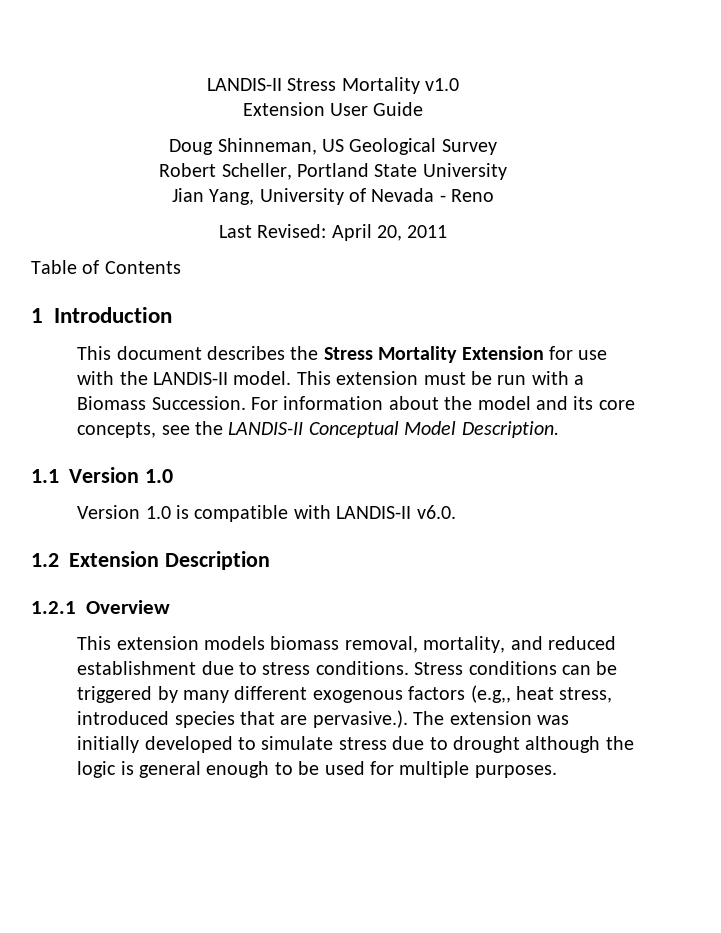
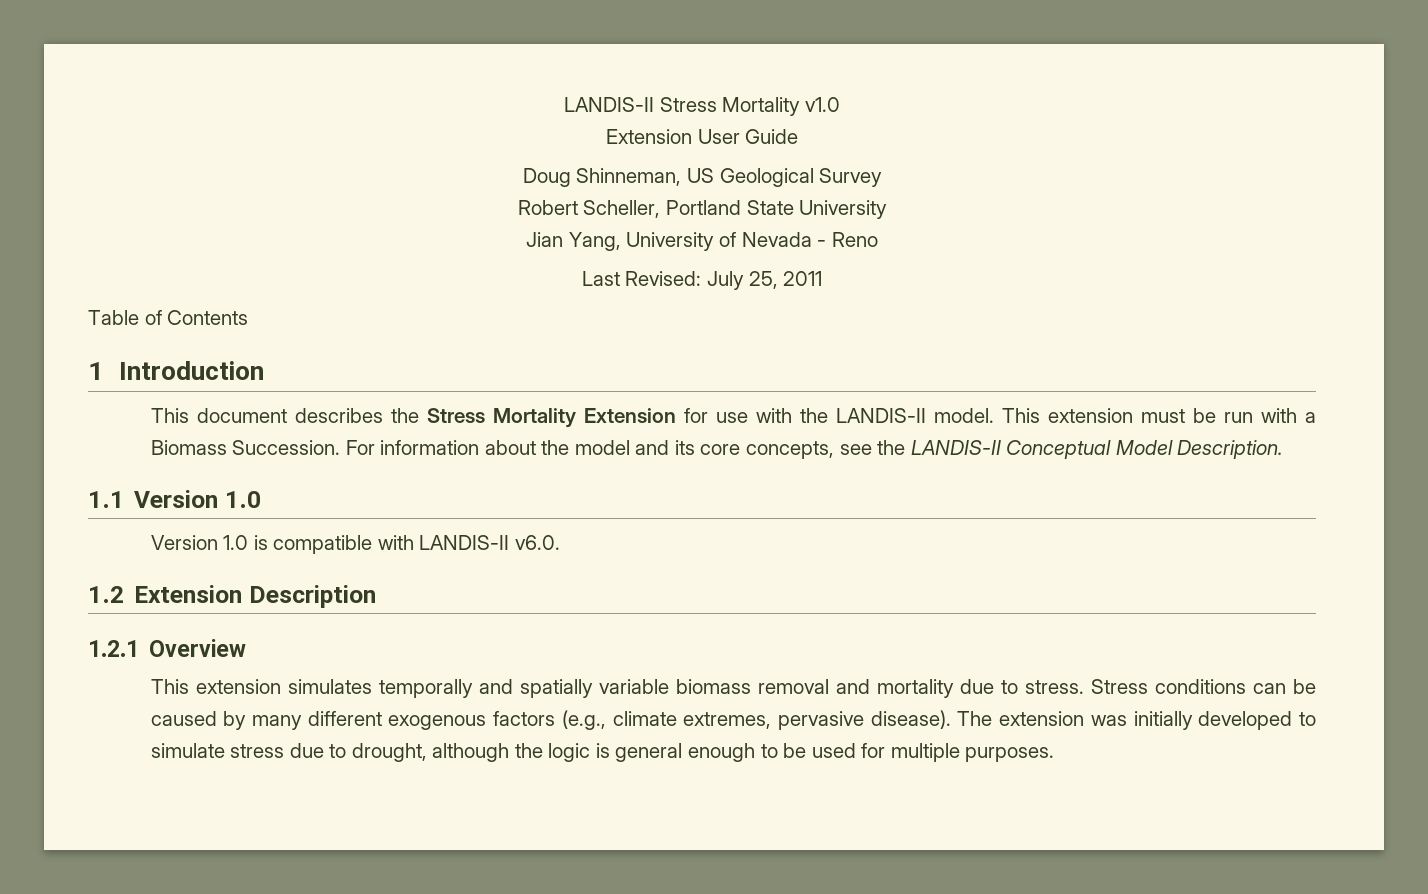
- Last Revised: April 20, 2011
+ Last Revised: July 25, 2011
- This extension models biomass removal, mortality, and reduced establishment due to stress conditions.
+ This extension simulates temporally and spatially variable biomass removal and mortality due to stress.
- Stress conditions can be triggered by many different exogenous factors (e.g,, heat stress, introduced species that are pervasive.). The extension was initially developed to simulate stress due to drought although the logic is general enough to be used for multiple purposes.
+ Stress conditions can be caused by many different exogenous factors (e.g., climate extremes, pervasive disease). The extension was initially developed to simulate stress due to drought, although the logic is general enough to be used for multiple purposes.

